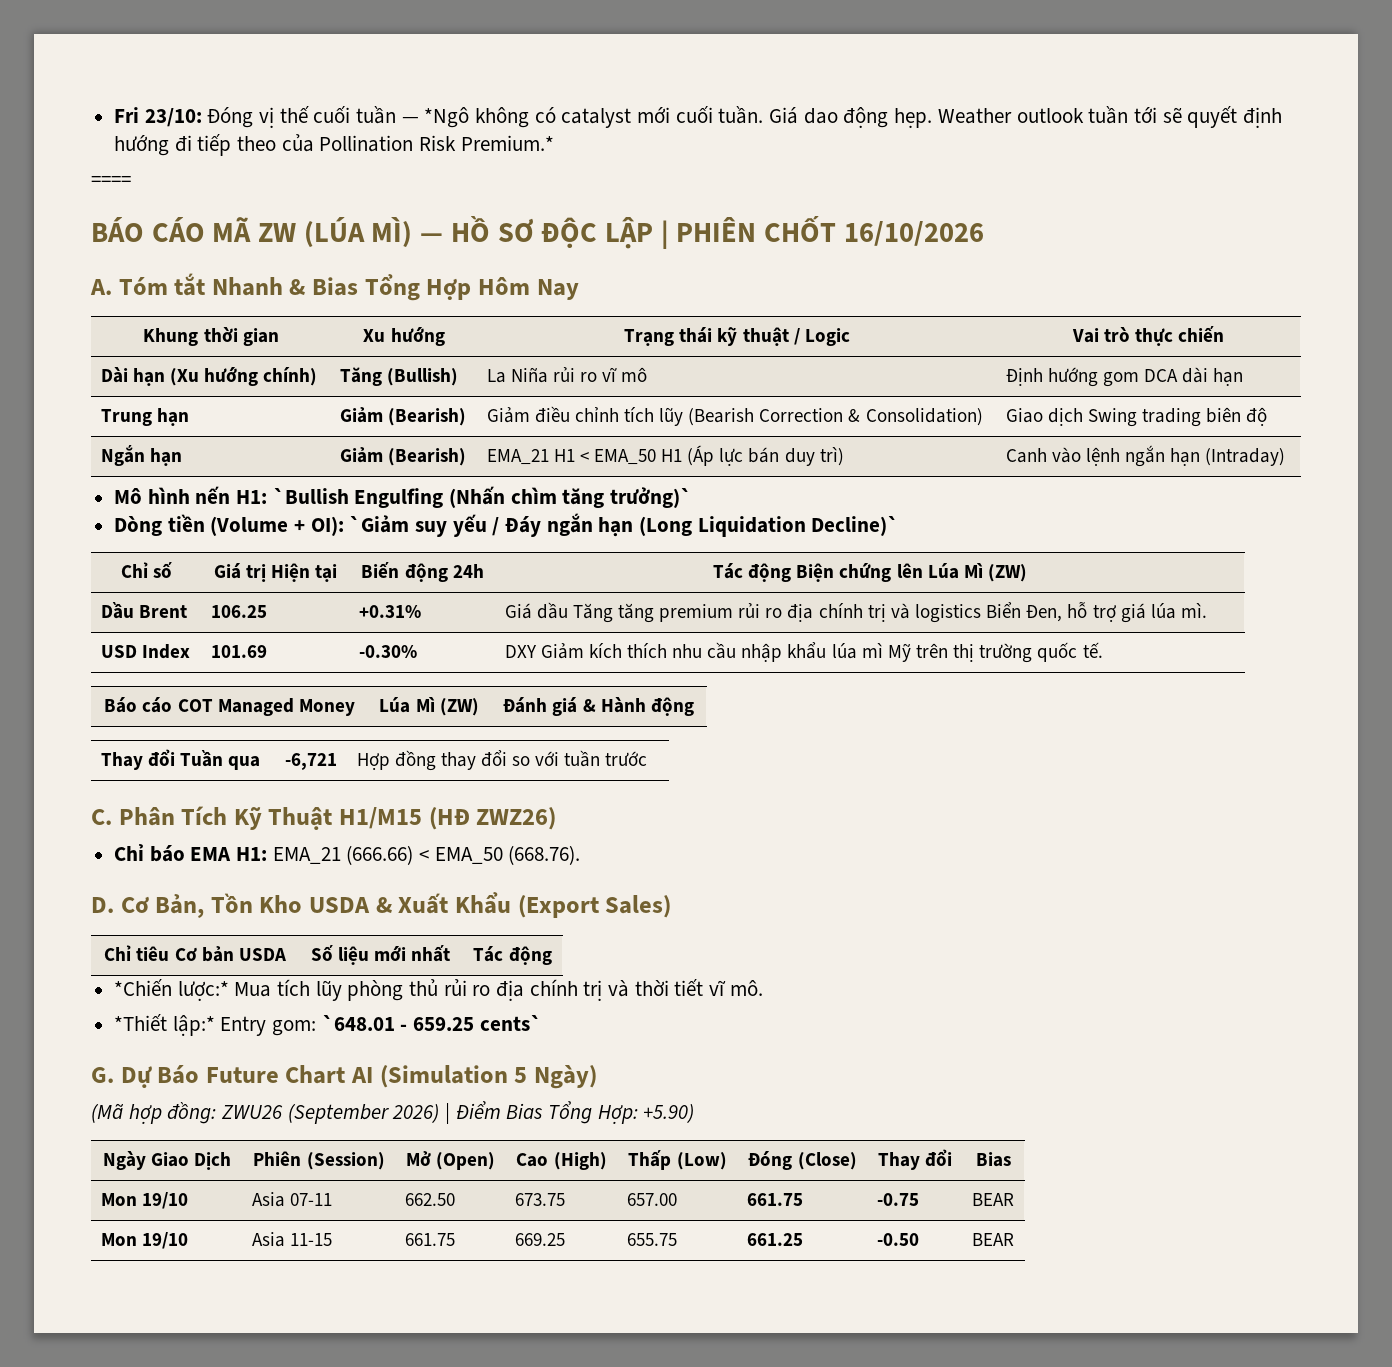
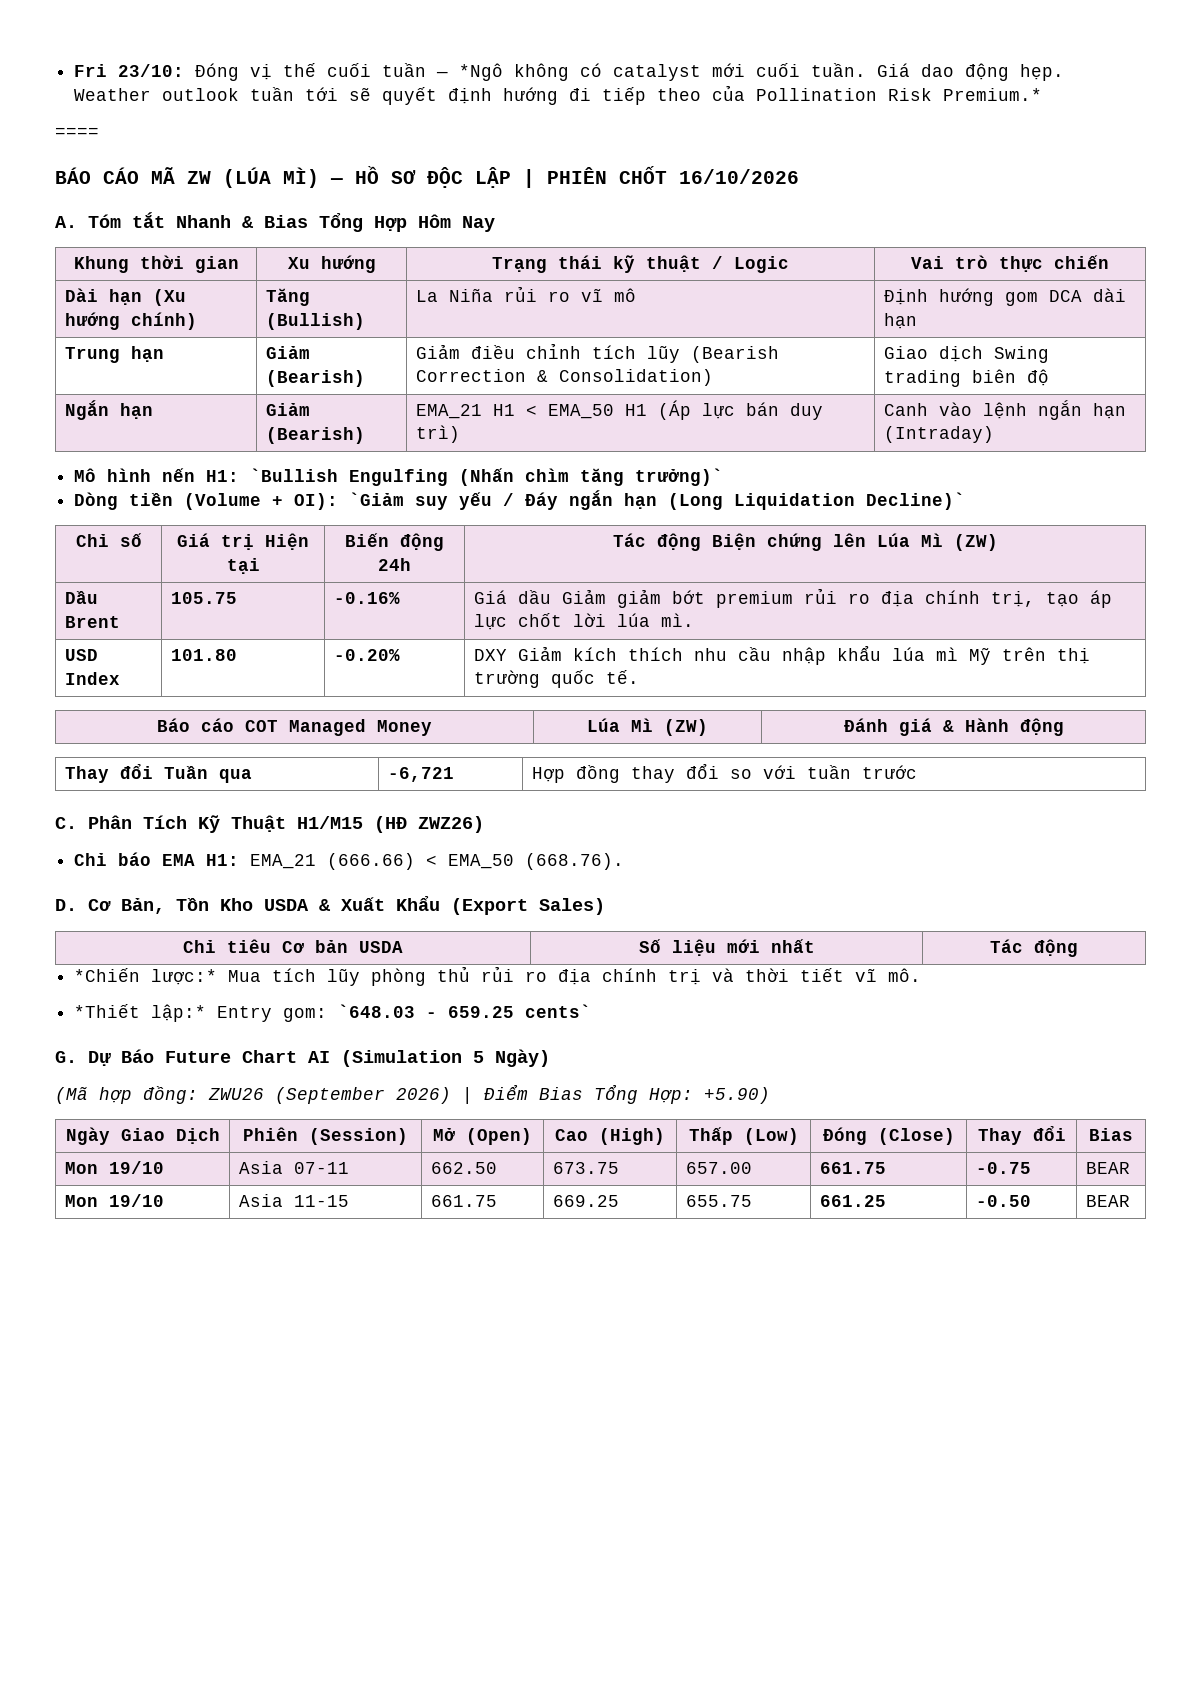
- Dầu Brent | 106.25 | +0.31% | Giá dầu Tăng tăng premium rủi ro địa chính trị và logistics Biển Đen, hỗ trợ giá lúa mì.
+ Dầu Brent | 105.75 | -0.16% | Giá dầu Giảm giảm bớt premium rủi ro địa chính trị, tạo áp lực chốt lời lúa mì.
- USD Index | 101.69 | -0.30% | DXY Giảm kích thích nhu cầu nhập khẩu lúa mì Mỹ trên thị trường quốc tế.
+ USD Index | 101.80 | -0.20% | DXY Giảm kích thích nhu cầu nhập khẩu lúa mì Mỹ trên thị trường quốc tế.
- *Thiết lập:* Entry gom: `648.01 - 659.25 cents`
+ *Thiết lập:* Entry gom: `648.03 - 659.25 cents`

